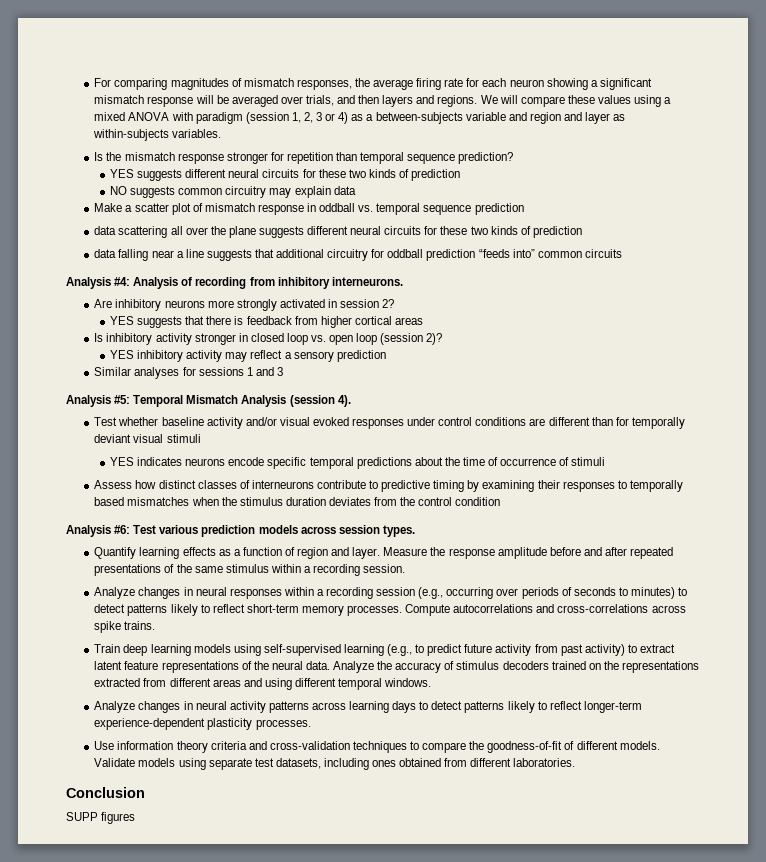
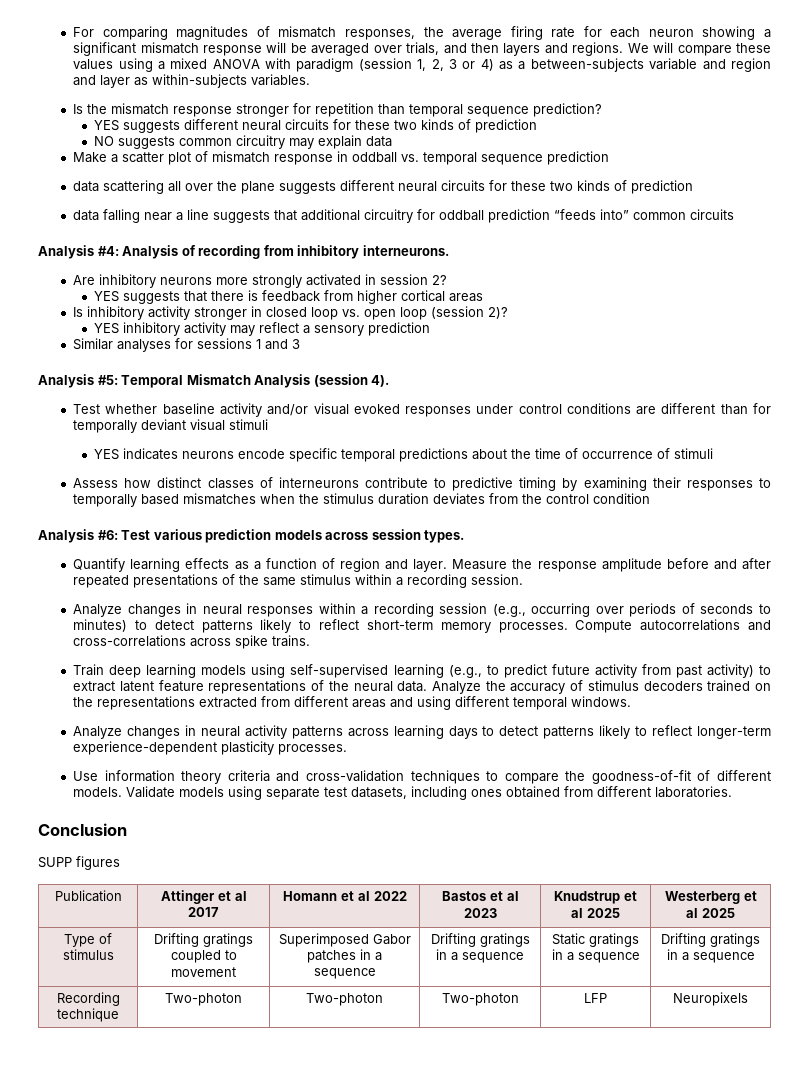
+ Publication | Attinger et al 2017 | Homann et al 2022 | Bastos et al 2023 | Knudstrup et al 2025 | Westerberg et al 2025
+ Type of stimulus | Drifting gratings coupled to movement | Superimposed Gabor patches in a sequence | Drifting gratings in a sequence | Static gratings in a sequence | Drifting gratings in a sequence
+ Recording technique | Two-photon | Two-photon | Two-photon | LFP | Neuropixels

